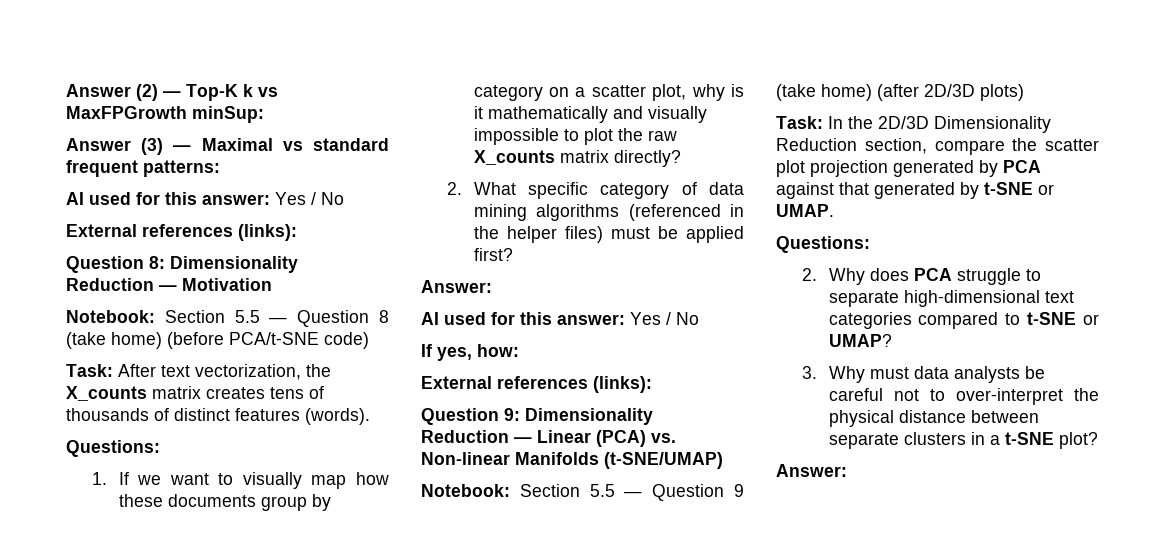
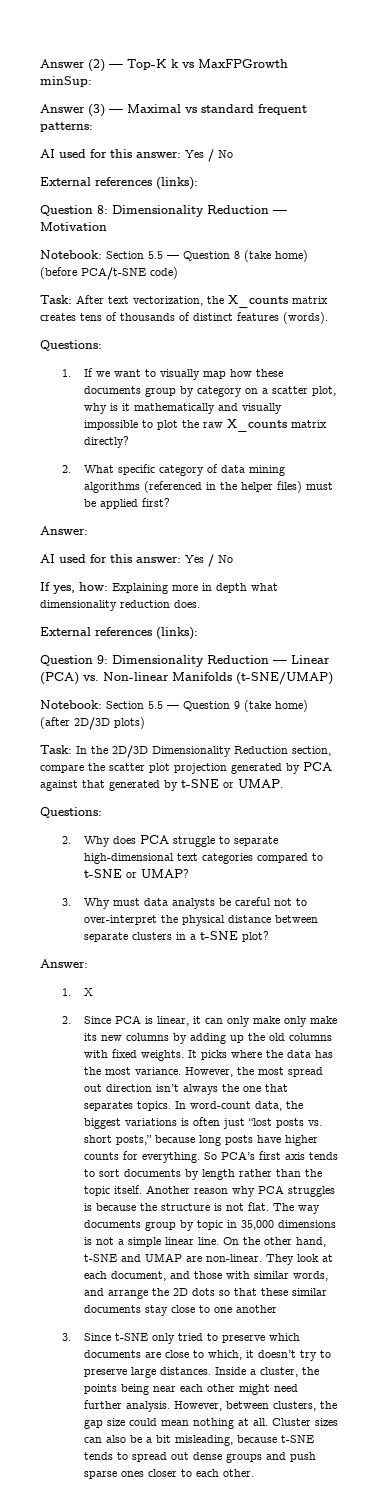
- If yes, how:
+ If yes, how: Explaining more in depth what dimensionality reduction does.
+ 1. X
+ 2. Since PCA is linear, it can only make only make its new columns by adding up the old columns with fixed weights. It picks where the data has the most variance. However, the most spread out direction isn’t always the one that separates topics. In word-count data, the biggest variations is often just “lost posts vs. short posts,” because long posts have higher counts for everything. So PCA’s first axis tends to sort documents by length rather than the topic itself. Another reason why PCA struggles is because the structure is not flat. The way documents group by topic in 35,000 dimensions is not a simple linear line. On the other hand, t-SNE and UMAP are non-linear. They look at each document, and those with similar words, and arrange the 2D dots so that these similar documents stay close to one another
+ 3. Since t-SNE only tried to preserve which documents are close to which, it doesn’t try to preserve large distances. Inside a cluster, the points being near each other might need further analysis. However, between clusters, the gap size could mean nothing at all. Cluster sizes can also be a bit misleading, because t-SNE tends to spread out dense groups and push sparse ones closer to each other.

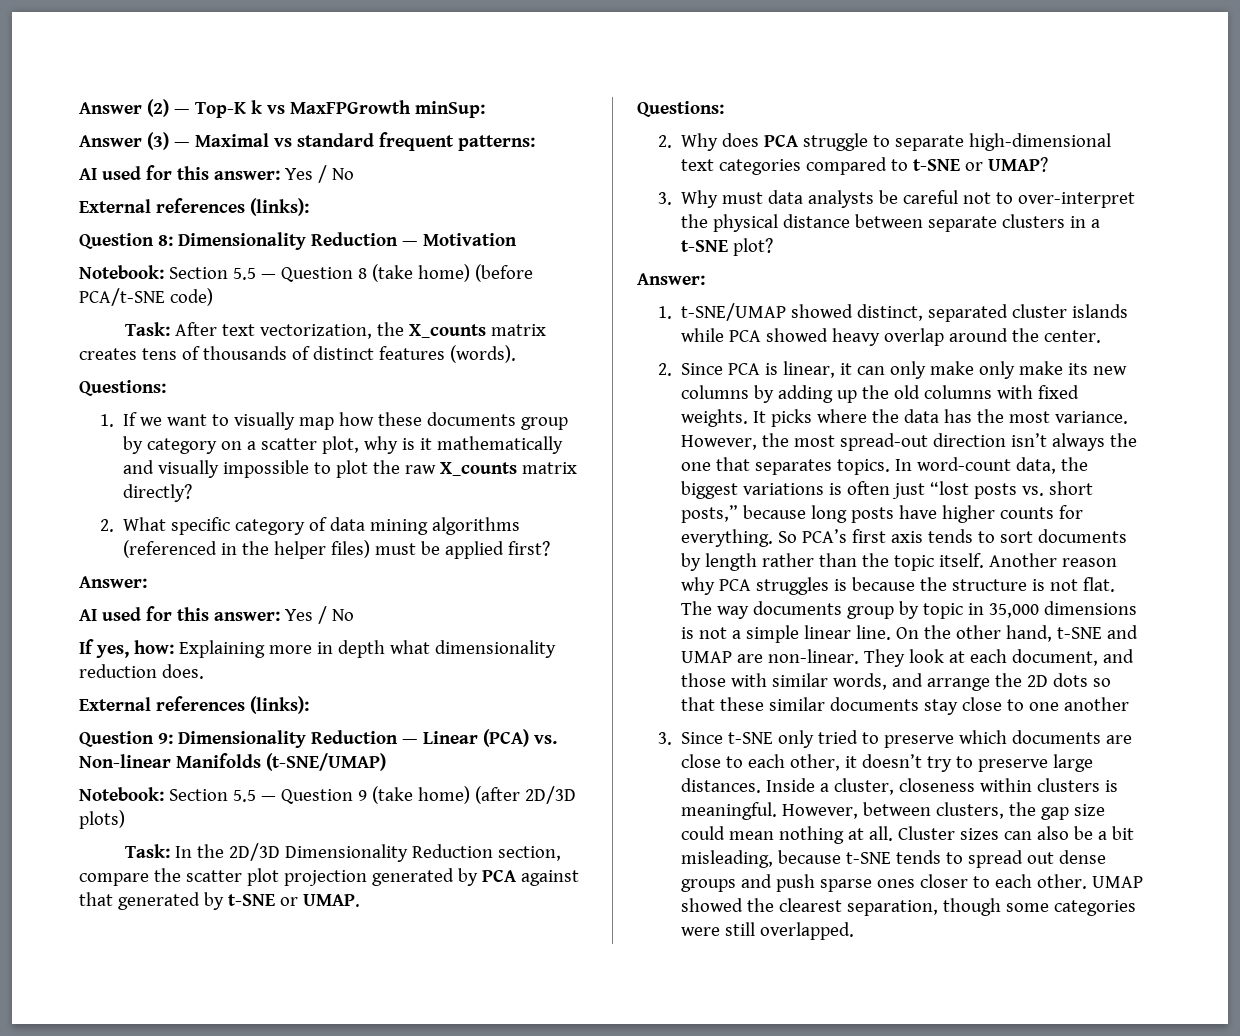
- 1. X
+ 1. t-SNE/UMAP showed distinct, separated cluster islands while PCA showed heavy overlap around the center.
- However, the most spread out direction isn’t always the one that separates topics.
+ However, the most spread-out direction isn’t always the one that separates topics.
- 3. Since t-SNE only tried to preserve which documents are close to which, it doesn’t try to preserve large distances.
+ 3. Since t-SNE only tried to preserve which documents are close to each other, it doesn’t try to preserve large distances.
- Inside a cluster, the points being near each other might need further analysis.
+ Inside a cluster, closeness within clusters is meaningful.
+ UMAP showed the clearest separation, though some categories were still overlapped.

